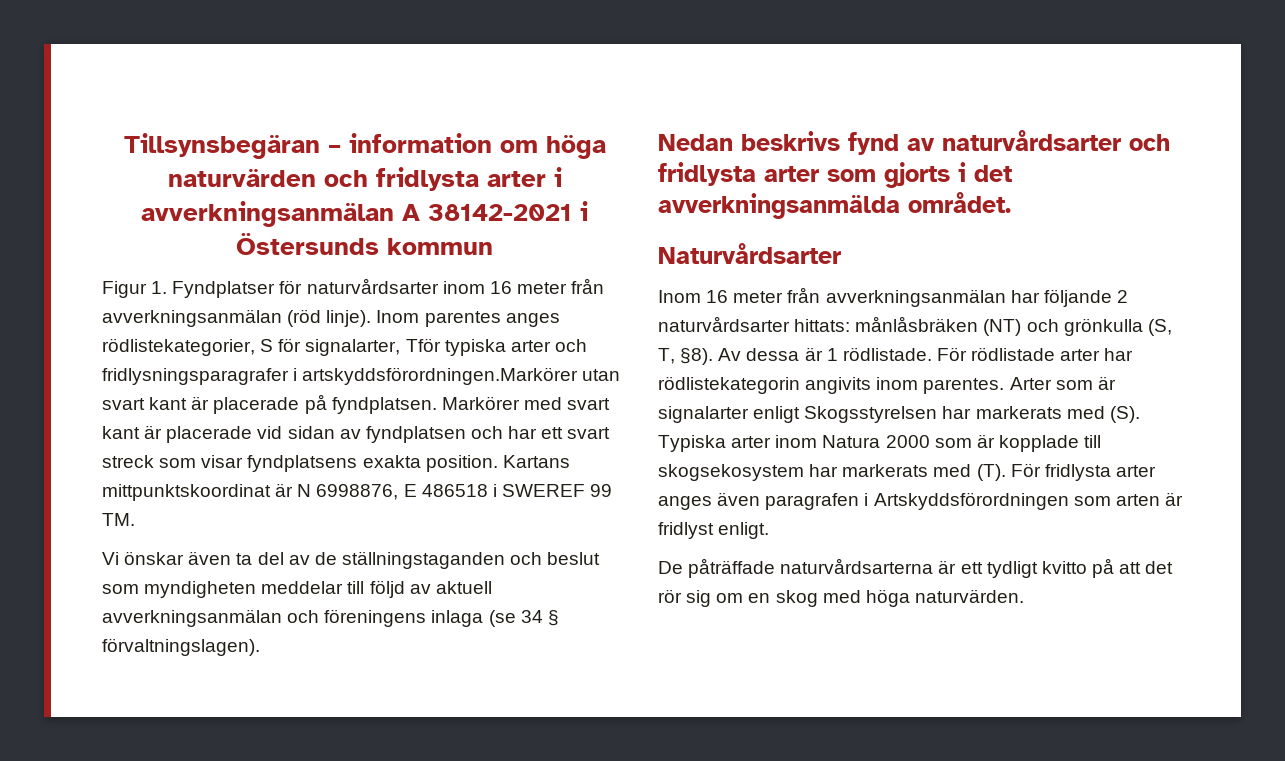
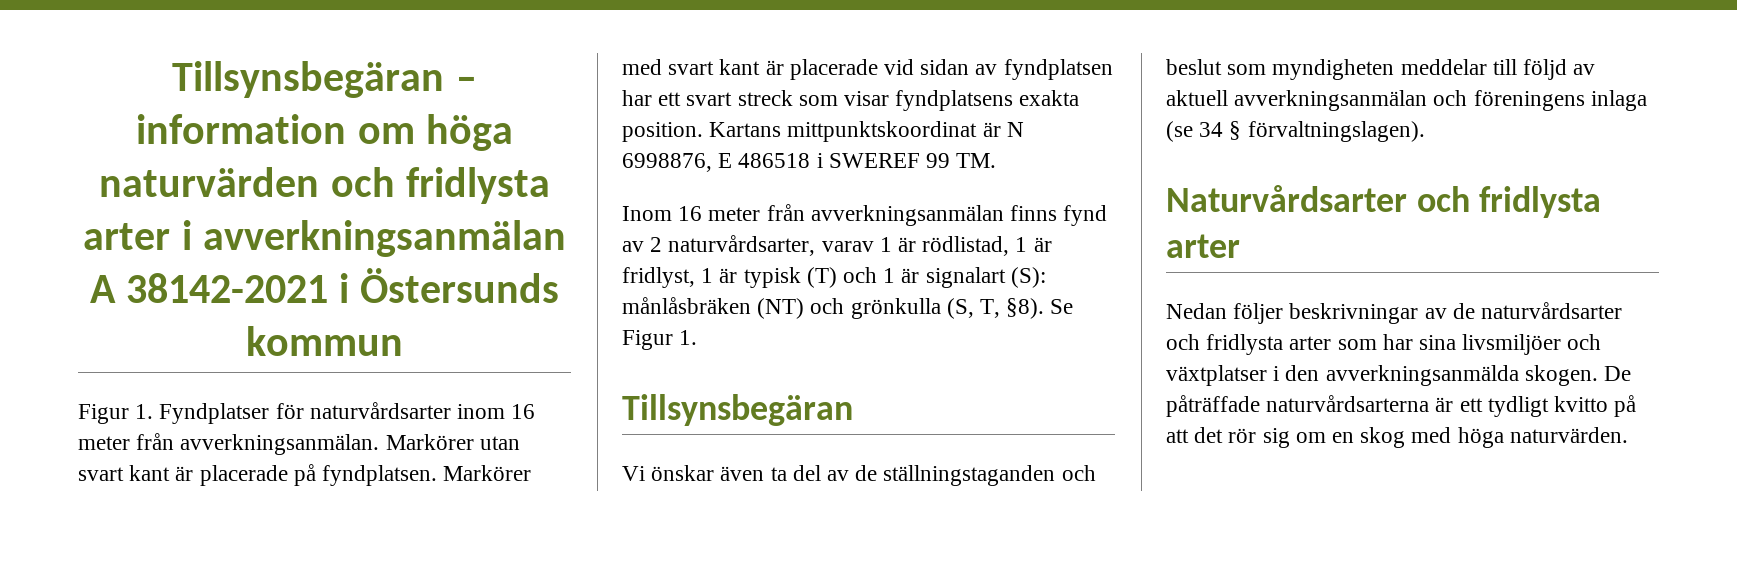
- Figur 1. Fyndplatser för naturvårdsarter inom 16 meter från avverkningsanmälan (röd linje). Inom parentes anges rödlistekategorier, S för signalarter, Tför typiska arter och fridlysningsparagrafer i artskyddsförordningen.Markörer utan svart kant är placerade på fyndplatsen.
+ Figur 1. Fyndplatser för naturvårdsarter inom 16 meter från avverkningsanmälan. Markörer utan svart kant är placerade på fyndplatsen.
- Markörer med svart kant är placerade vid sidan av fyndplatsen och har ett svart streck som visar fyndplatsens exakta position.
+ Markörer med svart kant är placerade vid sidan av fyndplatsen har ett svart streck som visar fyndplatsens exakta position.
+ Inom 16 meter från avverkningsanmälan finns fynd av 2 naturvårdsarter, varav 1 är rödlistad, 1 är fridlyst, 1 är typisk (T) och 1 är signalart (S): månlåsbräken (NT) och grönkulla (S, T, §8). Se Figur 1.
+ Tillsynsbegäran
- Nedan beskrivs fynd av naturvårdsarter och fridlysta arter som gjorts i det avverkningsanmälda området.
- Naturvårdsarter
- Inom 16 meter från avverkningsanmälan har följande 2 naturvårdsarter hittats: månlåsbräken (NT) och grönkulla (S, T, §8). Av dessa är 1 rödlistade. För rödlistade arter har rödlistekategorin angivits inom parentes. Arter som är signalarter enligt Skogsstyrelsen har markerats med (S). Typiska arter inom Natura 2000 som är kopplade till skogsekosystem har markerats med (T). För fridlysta arter anges även paragrafen i Artskyddsförordningen som arten är fridlyst enligt.
- De påträffade naturvårdsarterna är ett tydligt kvitto på att det rör sig om en skog med höga naturvärden.
+ Naturvårdsarter och fridlysta arter
+ Nedan följer beskrivningar av de naturvårdsarter och fridlysta arter som har sina livsmiljöer och växtplatser i den avverkningsanmälda skogen. De påträffade naturvårdsarterna är ett tydligt kvitto på att det rör sig om en skog med höga naturvärden.

